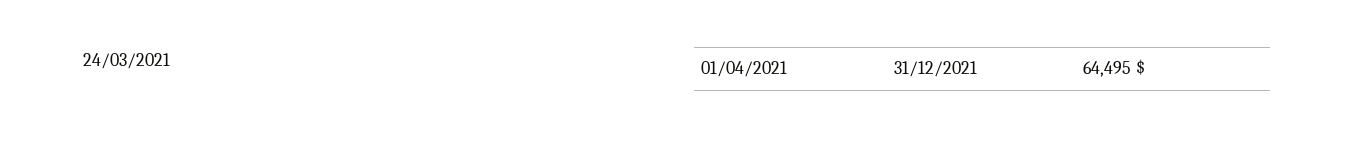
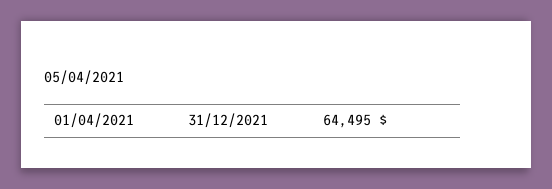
- 24/03/2021
+ 05/04/2021

